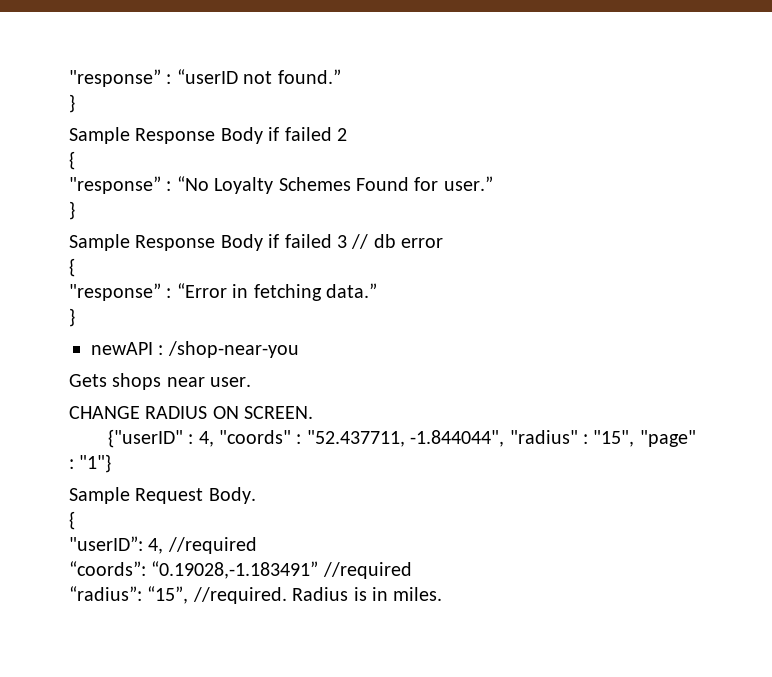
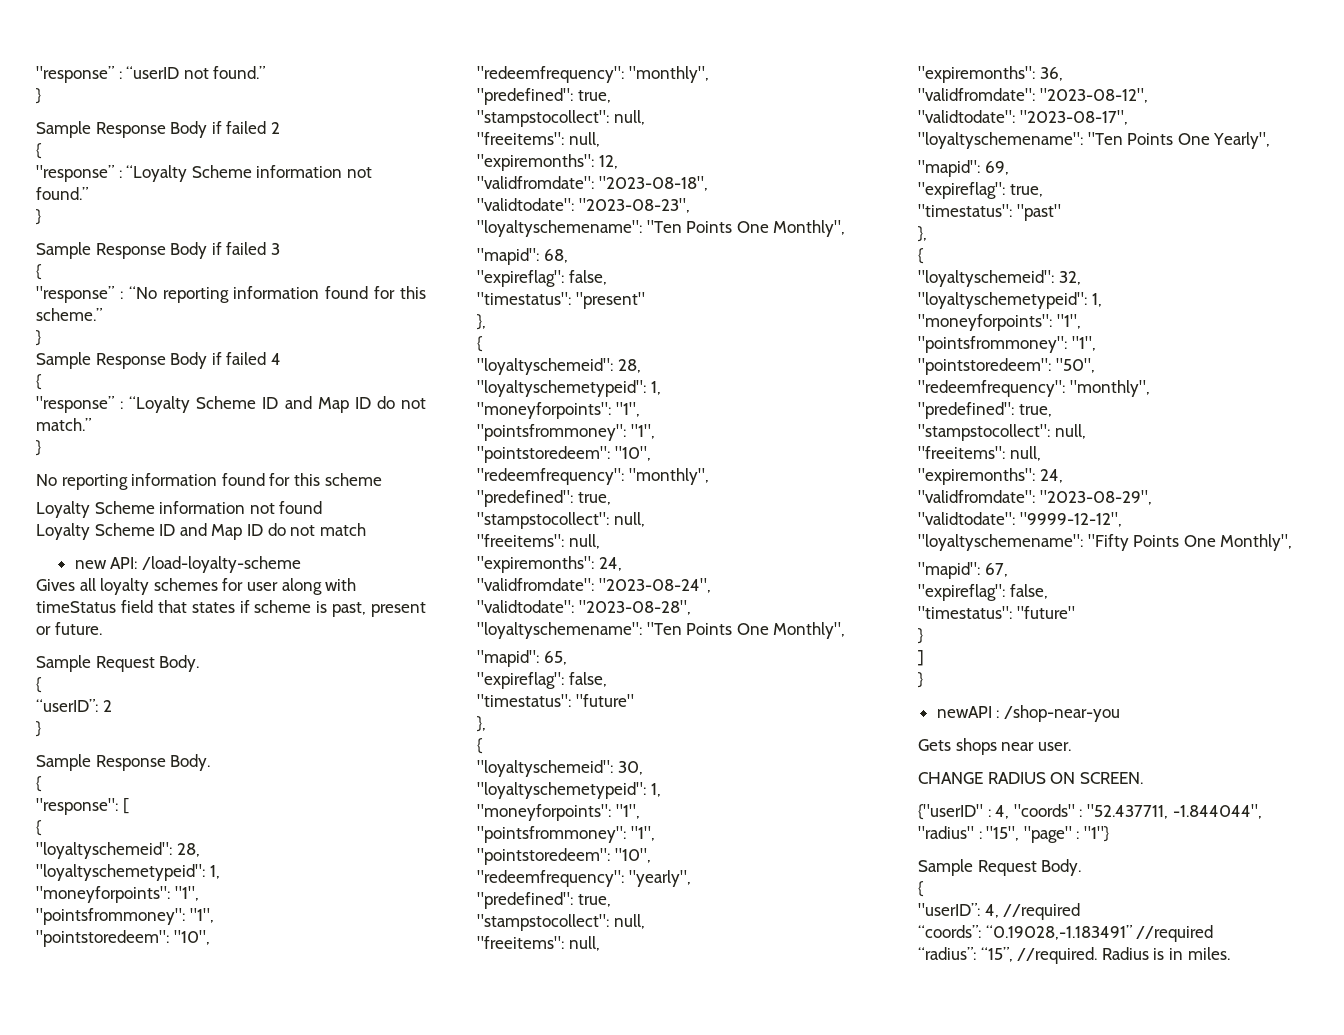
- "response” : “No Loyalty Schemes Found for user.”
+ "response” : “Loyalty Scheme information not found.”
- Sample Response Body if failed 3 // db error
+ Sample Response Body if failed 3
  {
- "response” : “Error in fetching data.”
+ "response” : “No reporting information found for this scheme.”
+ }
+ Sample Response Body if failed 4
+ {
+ "response” : “Loyalty Scheme ID and Map ID do not match.”
+ }
+ No reporting information found for this scheme
+ Loyalty Scheme information not found
+ Loyalty Scheme ID and Map ID do not match
+ new API: /load-loyalty-scheme
+ Gives all loyalty schemes for user along with timeStatus field that states if scheme is past, present or future.
+ Sample Request Body.
+ {
+ “userID”: 2
+ }
+ Sample Response Body.
+ {
+ "response": [
+ {
+ "loyaltyschemeid": 28,
+ "loyaltyschemetypeid": 1,
+ "moneyforpoints": "1",
+ "pointsfrommoney": "1",
+ "pointstoredeem": "10",
+ "redeemfrequency": "monthly",
+ "predefined": true,
+ "stampstocollect": null,
+ "freeitems": null,
+ "expiremonths": 12,
+ "validfromdate": "2023-08-18",
+ "validtodate": "2023-08-23",
+ "loyaltyschemename": "Ten Points One Monthly",
+ "mapid": 68,
+ "expireflag": false,
+ "timestatus": "present"
+ },
+ {
+ "loyaltyschemeid": 28,
+ "loyaltyschemetypeid": 1,
+ "moneyforpoints": "1",
+ "pointsfrommoney": "1",
+ "pointstoredeem": "10",
+ "redeemfrequency": "monthly",
+ "predefined": true,
+ "stampstocollect": null,
+ "freeitems": null,
+ "expiremonths": 24,
+ "validfromdate": "2023-08-24",
+ "validtodate": "2023-08-28",
+ "loyaltyschemename": "Ten Points One Monthly",
+ "mapid": 65,
+ "expireflag": false,
+ "timestatus": "future"
+ },
+ {
+ "loyaltyschemeid": 30,
+ "loyaltyschemetypeid": 1,
+ "moneyforpoints": "1",
+ "pointsfrommoney": "1",
+ "pointstoredeem": "10",
+ "redeemfrequency": "yearly",
+ "predefined": true,
+ "stampstocollect": null,
+ "freeitems": null,
+ "expiremonths": 36,
+ "validfromdate": "2023-08-12",
+ "validtodate": "2023-08-17",
+ "loyaltyschemename": "Ten Points One Yearly",
+ "mapid": 69,
+ "expireflag": true,
+ "timestatus": "past"
+ },
+ {
+ "loyaltyschemeid": 32,
+ "loyaltyschemetypeid": 1,
+ "moneyforpoints": "1",
+ "pointsfrommoney": "1",
+ "pointstoredeem": "50",
+ "redeemfrequency": "monthly",
+ "predefined": true,
+ "stampstocollect": null,
+ "freeitems": null,
+ "expiremonths": 24,
+ "validfromdate": "2023-08-29",
+ "validtodate": "9999-12-12",
+ "loyaltyschemename": "Fifty Points One Monthly",
+ "mapid": 67,
+ "expireflag": false,
+ "timestatus": "future"
+ }
+ ]

